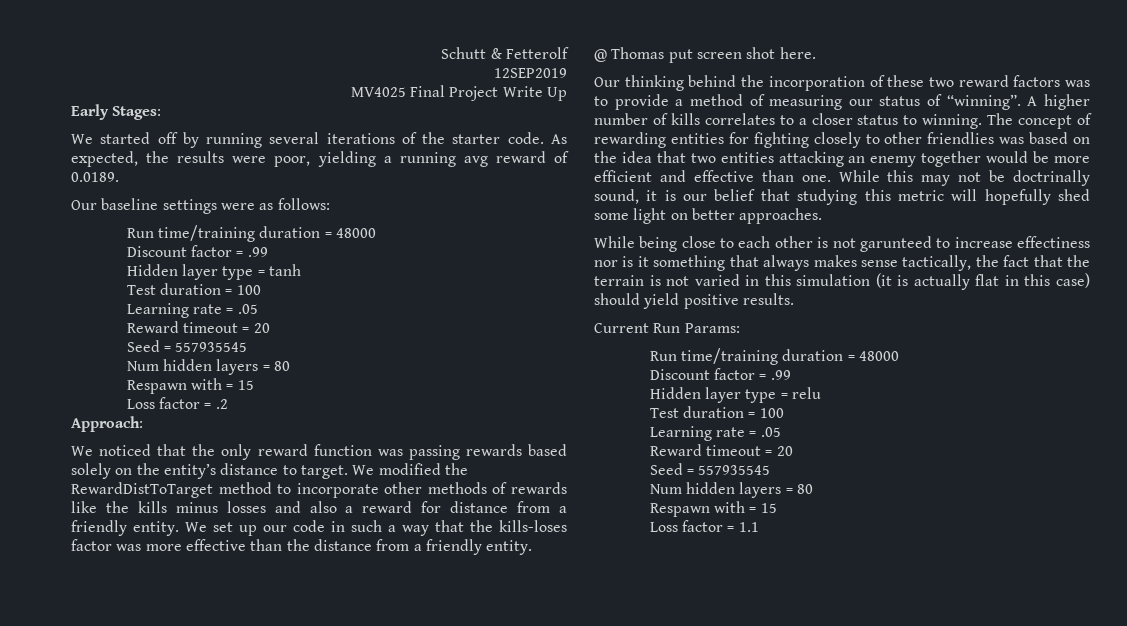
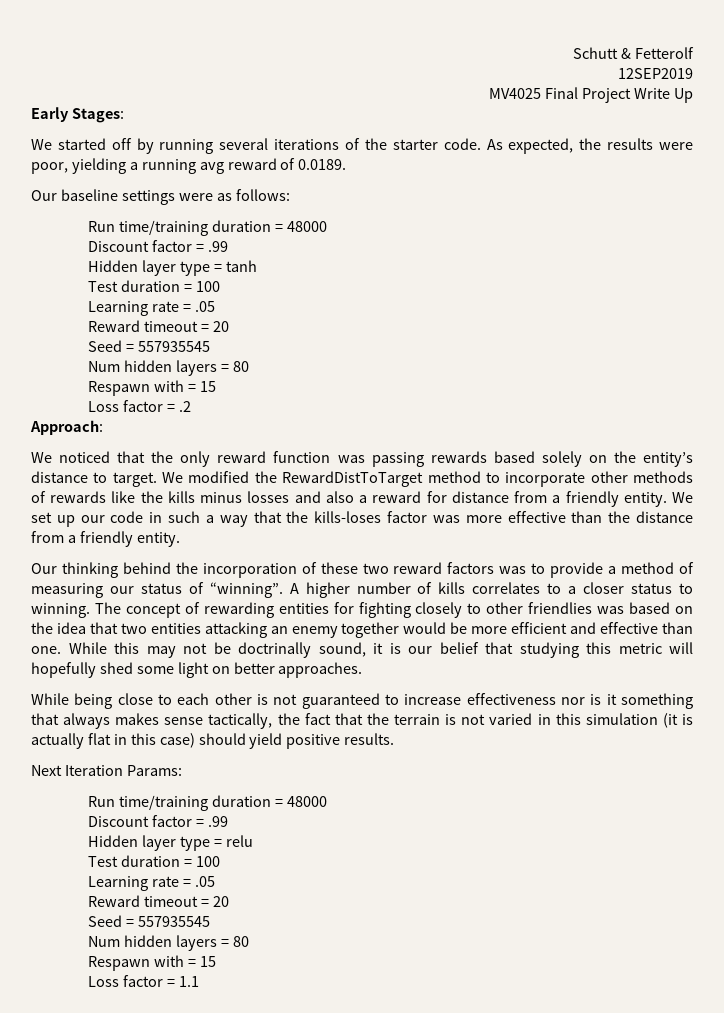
- @ Thomas put screen shot here.
- While being close to each other is not garunteed to increase effectiness nor is it something that always makes sense tactically, the fact that the terrain is not varied in this simulation (it is actually flat in this case) should yield positive results.
+ While being close to each other is not guaranteed to increase effectiveness nor is it something that always makes sense tactically, the fact that the terrain is not varied in this simulation (it is actually flat in this case) should yield positive results.
- Current Run Params:
+ Next Iteration Params:

